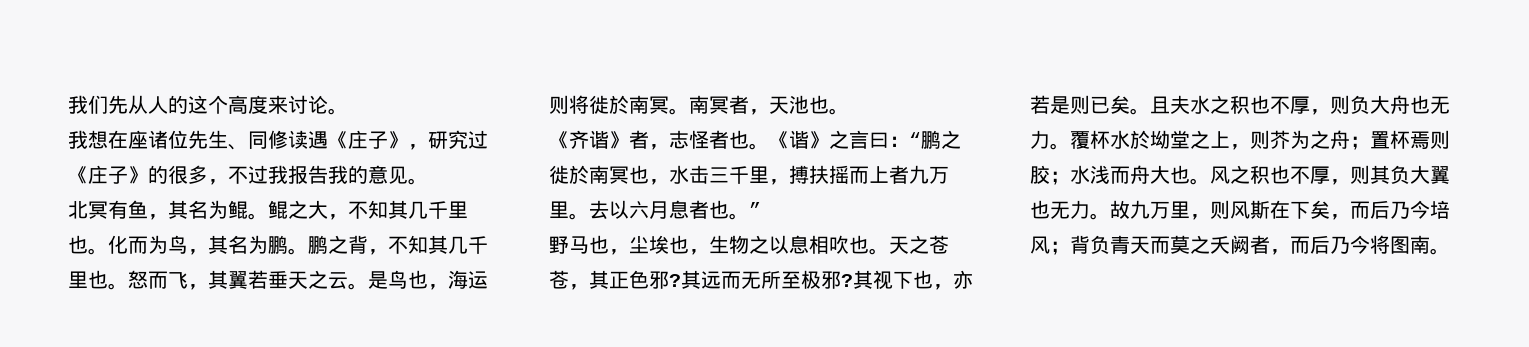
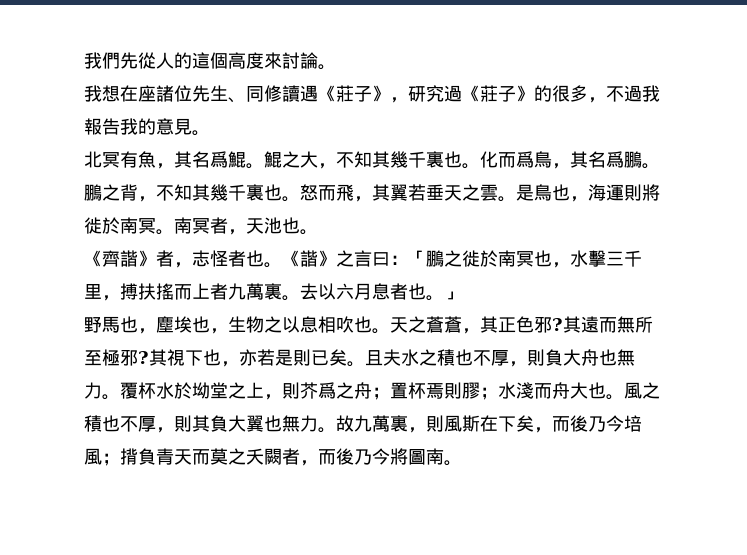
- 我们先从人的这个高度来讨论。
+ 我們先從人的這個高度來討論。
- 我想在座诸位先生、同修读遇《庄子》，研究过《庄子》的很多，不过我报告我的意见。
+ 我想在座諸位先生、同修讀遇《莊子》，研究過《莊子》的很多，不過我報告我的意見。
- 北冥有鱼，其名为鲲。鲲之大，不知其几千里也。
+ 北冥有魚，其名爲鯤。鯤之大，不知其幾千裏也。
- 化而为鸟，其名为鹏。鹏之背，不知其几千里也。
+ 化而爲鳥，其名爲鵬。鵬之背，不知其幾千裏也。
- 怒而飞，其翼若垂天之云。是鸟也，海运则将徙於南冥。
+ 怒而飛，其翼若垂天之雲。是鳥也，海運則將徙於南冥。
- 《齐谐》者，志怪者也。
+ 《齊諧》者，志怪者也。
- 《谐》之言曰：“鹏之徙於南冥也，水击三千里，搏扶摇而上者九万里。
+ 《諧》之言曰：「鵬之徙於南冥也，水擊三千里，搏扶搖而上者九萬裏。
- 去以六月息者也。”
+ 去以六月息者也。」
- 野马也，尘埃也，生物之以息相吹也。
+ 野馬也，塵埃也，生物之以息相吹也。
- 天之苍苍，其正色邪?
+ 天之蒼蒼，其正色邪?
- 其远而无所至极邪?其视下也，亦若是则已矣。
+ 其遠而無所至極邪?其視下也，亦若是則已矣。
- 且夫水之积也不厚，则负大舟也无力。
+ 且夫水之積也不厚，則負大舟也無力。
- 覆杯水於坳堂之上，则芥为之舟；置杯焉则胶；水浅而舟大也。
+ 覆杯水於坳堂之上，則芥爲之舟；置杯焉則膠；水淺而舟大也。
- 风之积也不厚，则其负大翼也无力。故九万里，则风斯在下矣，而后乃今培风；背负青天而莫之夭阙者，而后乃今将图南。
+ 風之積也不厚，則其負大翼也無力。故九萬裏，則風斯在下矣，而後乃今培風；揹負青天而莫之夭闕者，而後乃今將圖南。

